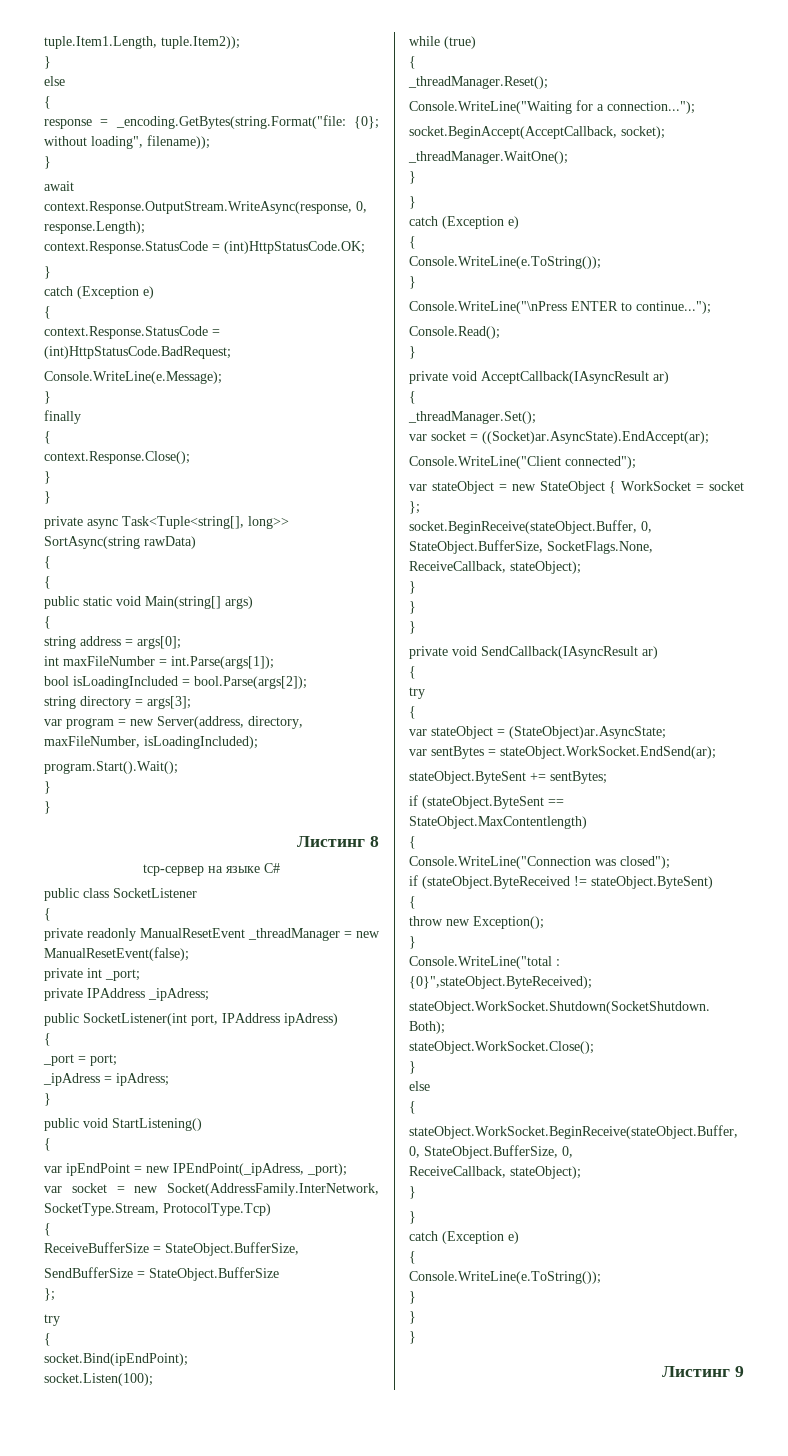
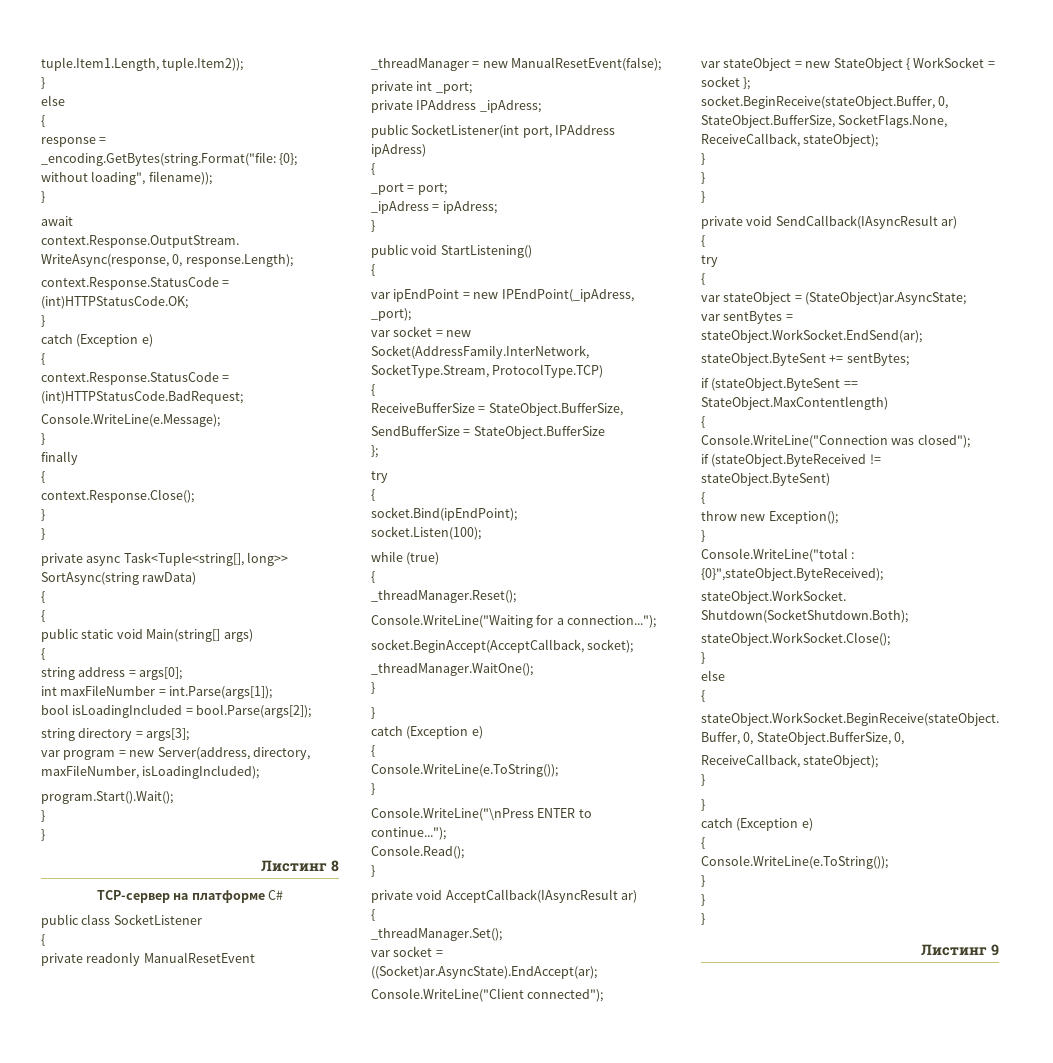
- context.Response.StatusCode = (int)HttpStatusCode.OK;
+ context.Response.StatusCode = (int)HTTPStatusCode.OK;
- context.Response.StatusCode = (int)HttpStatusCode.BadRequest;
+ context.Response.StatusCode = (int)HTTPStatusCode.BadRequest;
- tcp-сервер на языке С#
+ TCP-сервер на платформе С#
- var socket = new Socket(AddressFamily.InterNetwork, SocketType.Stream, ProtocolType.Tcp)
+ var socket = new Socket(AddressFamily.InterNetwork, SocketType.Stream, ProtocolType.TCP)

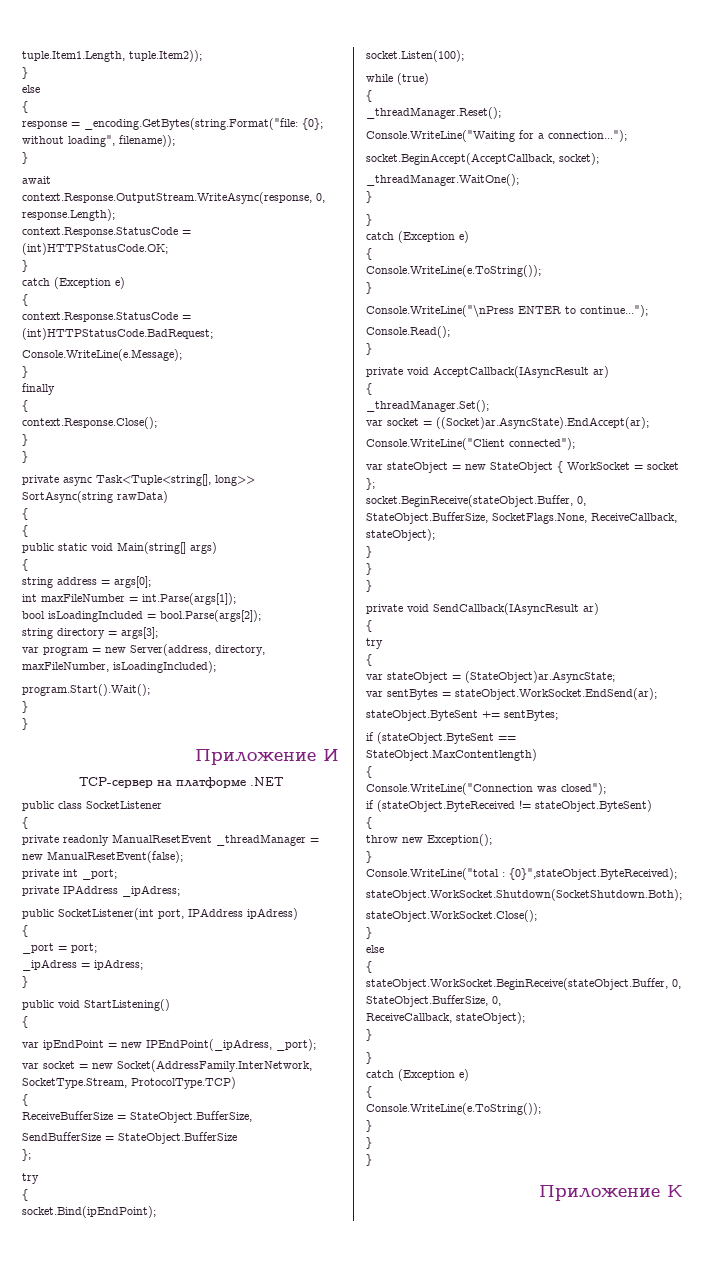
- Листинг 8
+ Приложение И
- TCP-сервер на платформе С#
+ TCP-сервер на платформе .NET
- Листинг 9
+ Приложение К

